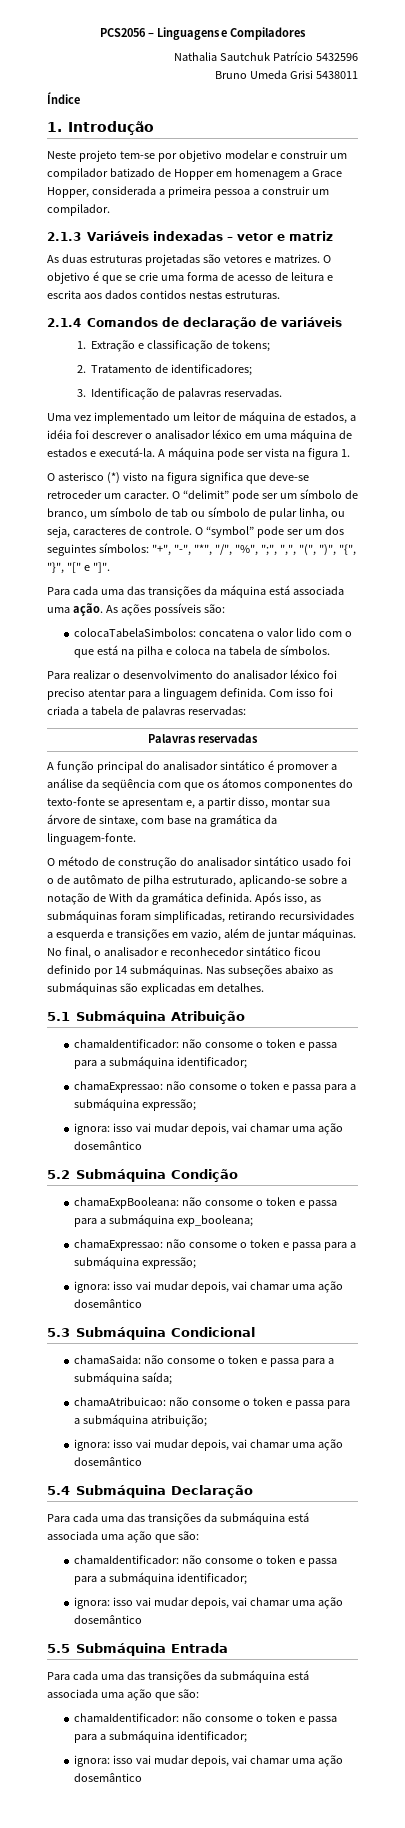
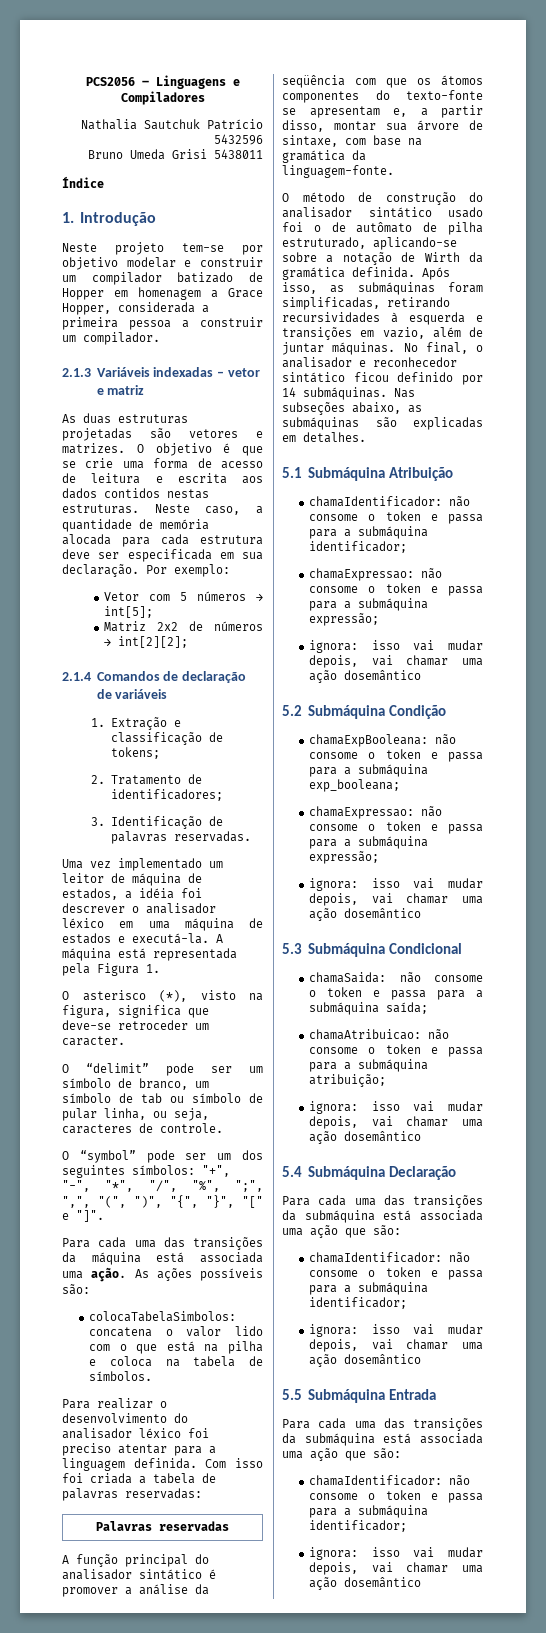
+ Neste caso, a quantidade de memória alocada para cada estrutura deve ser especificada em sua declaração. Por exemplo:
+ Vetor com 5 números → int[5];
+ Matriz 2x2 de números → int[2][2];
- A máquina pode ser vista na figura 1.
+ A máquina está representada pela Figura 1.
- O asterisco (*) visto na figura significa que deve-se retroceder um caracter. O “delimit” pode ser um símbolo de branco, um símbolo de tab ou símbolo de pular linha, ou seja, caracteres de controle. O “symbol” pode ser um dos seguintes símbolos: "+", "-", "*", "/", "%", ";", ",", "(", ")", "{", "}", "[" e "]".
+ O asterisco (*), visto na figura, significa que deve-se retroceder um caracter.
+ O “delimit” pode ser um símbolo de branco, um símbolo de tab ou símbolo de pular linha, ou seja, caracteres de controle.
+ O “symbol” pode ser um dos seguintes símbolos: "+", "-", "*", "/", "%", ";", ",", "(", ")", "{", "}", "[" e "]".
- O método de construção do analisador sintático usado foi o de autômato de pilha estruturado, aplicando-se sobre a notação de With da gramática definida.
+ O método de construção do analisador sintático usado foi o de autômato de pilha estruturado, aplicando-se sobre a notação de Wirth da gramática definida.
- Após isso, as submáquinas foram simplificadas, retirando recursividades a esquerda e transições em vazio, além de juntar máquinas.
+ Após isso, as submáquinas foram simplificadas, retirando recursividades à esquerda e transições em vazio, além de juntar máquinas.
- Nas subseções abaixo as submáquinas são explicadas em detalhes.
+ Nas subseções abaixo, as submáquinas são explicadas em detalhes.

